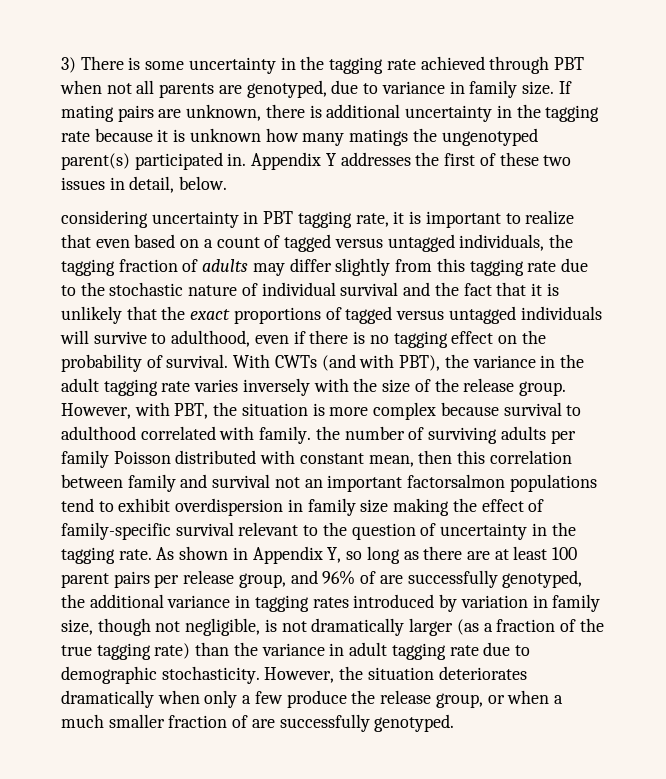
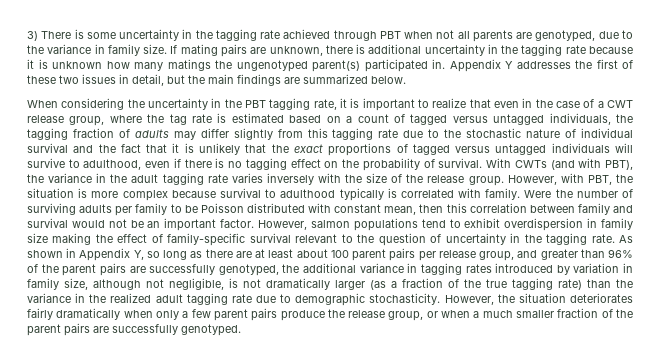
- 3) There is some uncertainty in the tagging rate achieved through PBT when not all parents are genotyped, due to variance in family size.
+ 3) There is some uncertainty in the tagging rate achieved through PBT when not all parents are genotyped, due to the variance in family size.
- Appendix Y addresses the first of these two issues in detail, below.
- considering uncertainty in PBT tagging rate, it is important to realize that even based on a count of tagged versus untagged individuals, the tagging fraction of adults may differ slightly from this tagging rate due to the stochastic nature of individual survival and the fact that it is unlikely that the exact proportions of tagged versus untagged individuals will survive to adulthood, even if there is no tagging effect on the probability of survival.
+ Appendix Y addresses the first of these two issues in detail, but the main findings are summarized below.
+ When considering the uncertainty in the PBT tagging rate, it is important to realize that even in the case of a CWT release group, where the tag rate is estimated based on a count of tagged versus untagged individuals, the tagging fraction of adults may differ slightly from this tagging rate due to the stochastic nature of individual survival and the fact that it is unlikely that the exact proportions of tagged versus untagged individuals will survive to adulthood, even if there is no tagging effect on the probability of survival.
- However, with PBT, the situation is more complex because survival to adulthood correlated with family. the number of surviving adults per family Poisson distributed with constant mean, then this correlation between family and survival not an important factorsalmon populations tend to exhibit overdispersion in family size making the effect of family-specific survival relevant to the question of uncertainty in the tagging rate.
+ However, with PBT, the situation is more complex because survival to adulthood typically is correlated with family. Were the number of surviving adults per family to be Poisson distributed with constant mean, then this correlation between family and survival would not be an important factor. However, salmon populations tend to exhibit overdispersion in family size making the effect of family-specific survival relevant to the question of uncertainty in the tagging rate.
- As shown in Appendix Y, so long as there are at least 100 parent pairs per release group, and 96% of are successfully genotyped, the additional variance in tagging rates introduced by variation in family size, though not negligible, is not dramatically larger (as a fraction of the true tagging rate) than the variance in adult tagging rate due to demographic stochasticity.
+ As shown in Appendix Y, so long as there are at least about 100 parent pairs per release group, and greater than 96% of the parent pairs are successfully genotyped, the additional variance in tagging rates introduced by variation in family size, although not negligible, is not dramatically larger (as a fraction of the true tagging rate) than the variance in the realized adult tagging rate due to demographic stochasticity.
- However, the situation deteriorates dramatically when only a few produce the release group, or when a much smaller fraction of are successfully genotyped.
+ However, the situation deteriorates fairly dramatically when only a few parent pairs produce the release group, or when a much smaller fraction of the parent pairs are successfully genotyped.

